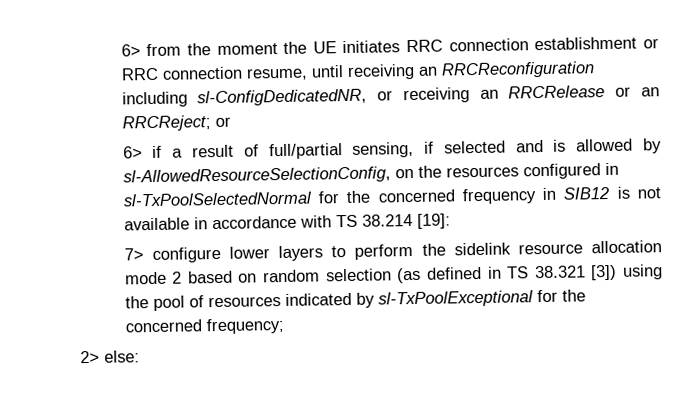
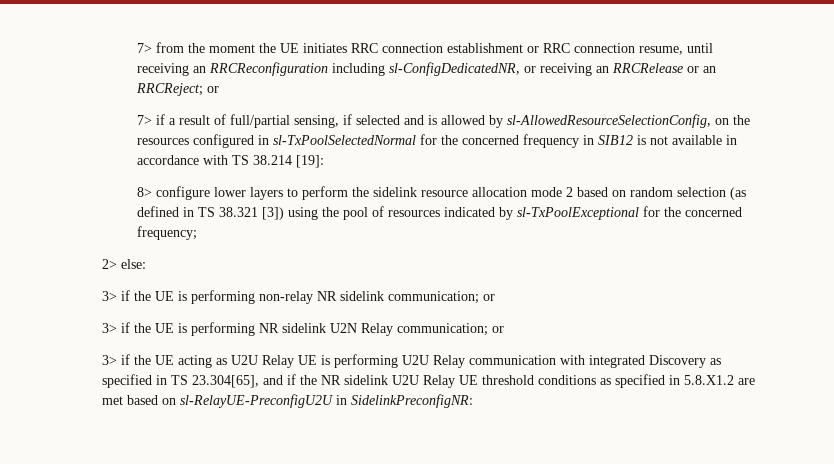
- 6> from the moment the UE initiates RRC connection establishment or RRC connection resume, until receiving an RRCReconfiguration including sl-ConfigDedicatedNR, or receiving an RRCRelease or an RRCReject; or
+ 7> from the moment the UE initiates RRC connection establishment or RRC connection resume, until receiving an RRCReconfiguration including sl-ConfigDedicatedNR, or receiving an RRCRelease or an RRCReject; or
- 6> if a result of full/partial sensing, if selected and is allowed by sl-AllowedResourceSelectionConfig, on the resources configured in sl-TxPoolSelectedNormal for the concerned frequency in SIB12 is not available in accordance with TS 38.214 [19]:
+ 7> if a result of full/partial sensing, if selected and is allowed by sl-AllowedResourceSelectionConfig, on the resources configured in sl-TxPoolSelectedNormal for the concerned frequency in SIB12 is not available in accordance with TS 38.214 [19]:
- 7> configure lower layers to perform the sidelink resource allocation mode 2 based on random selection (as defined in TS 38.321 [3]) using the pool of resources indicated by sl-TxPoolExceptional for the concerned frequency;
+ 8> configure lower layers to perform the sidelink resource allocation mode 2 based on random selection (as defined in TS 38.321 [3]) using the pool of resources indicated by sl-TxPoolExceptional for the concerned frequency;
+ 3> if the UE is performing non-relay NR sidelink communication; or
+ 3> if the UE is performing NR sidelink U2N Relay communication; or
+ 3> if the UE acting as U2U Relay UE is performing U2U Relay communication with integrated Discovery as specified in TS 23.304[65], and if the NR sidelink U2U Relay UE threshold conditions as specified in 5.8.X1.2 are met based on sl-RelayUE-PreconfigU2U in SidelinkPreconfigNR:

